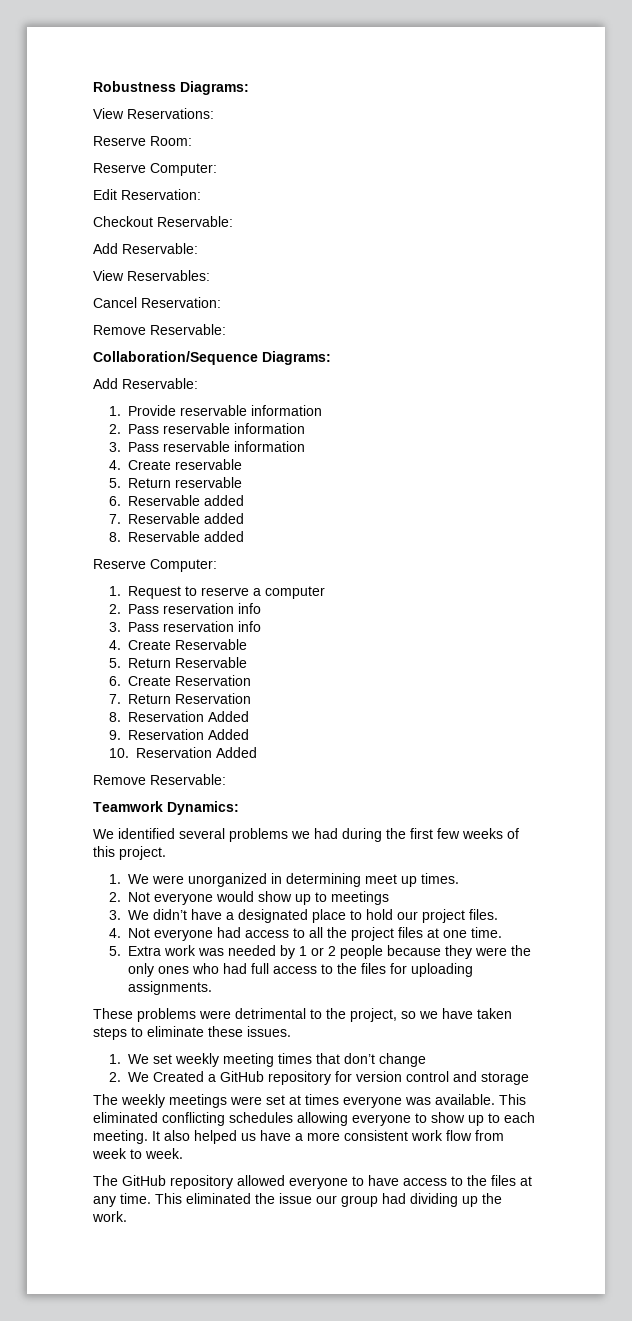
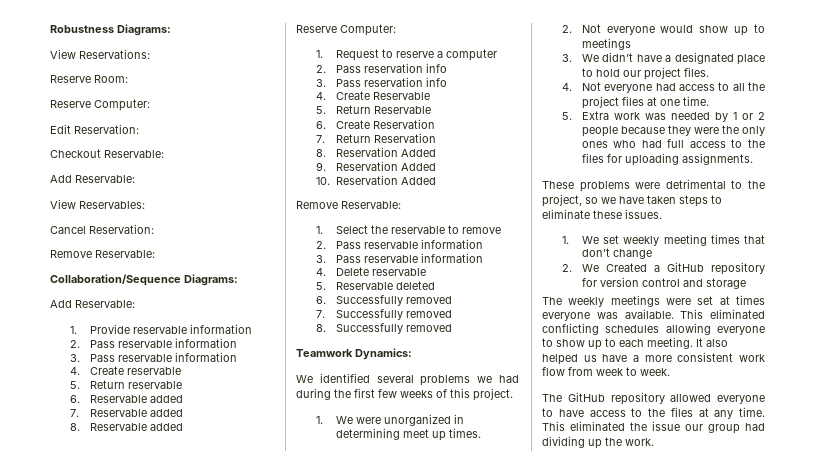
+ 1. Select the reservable to remove
+ 2. Pass reservable information
+ 3. Pass reservable information
+ 4. Delete reservable
+ 5. Reservable deleted
+ 6. Successfully removed
+ 7. Successfully removed
+ 8. Successfully removed

